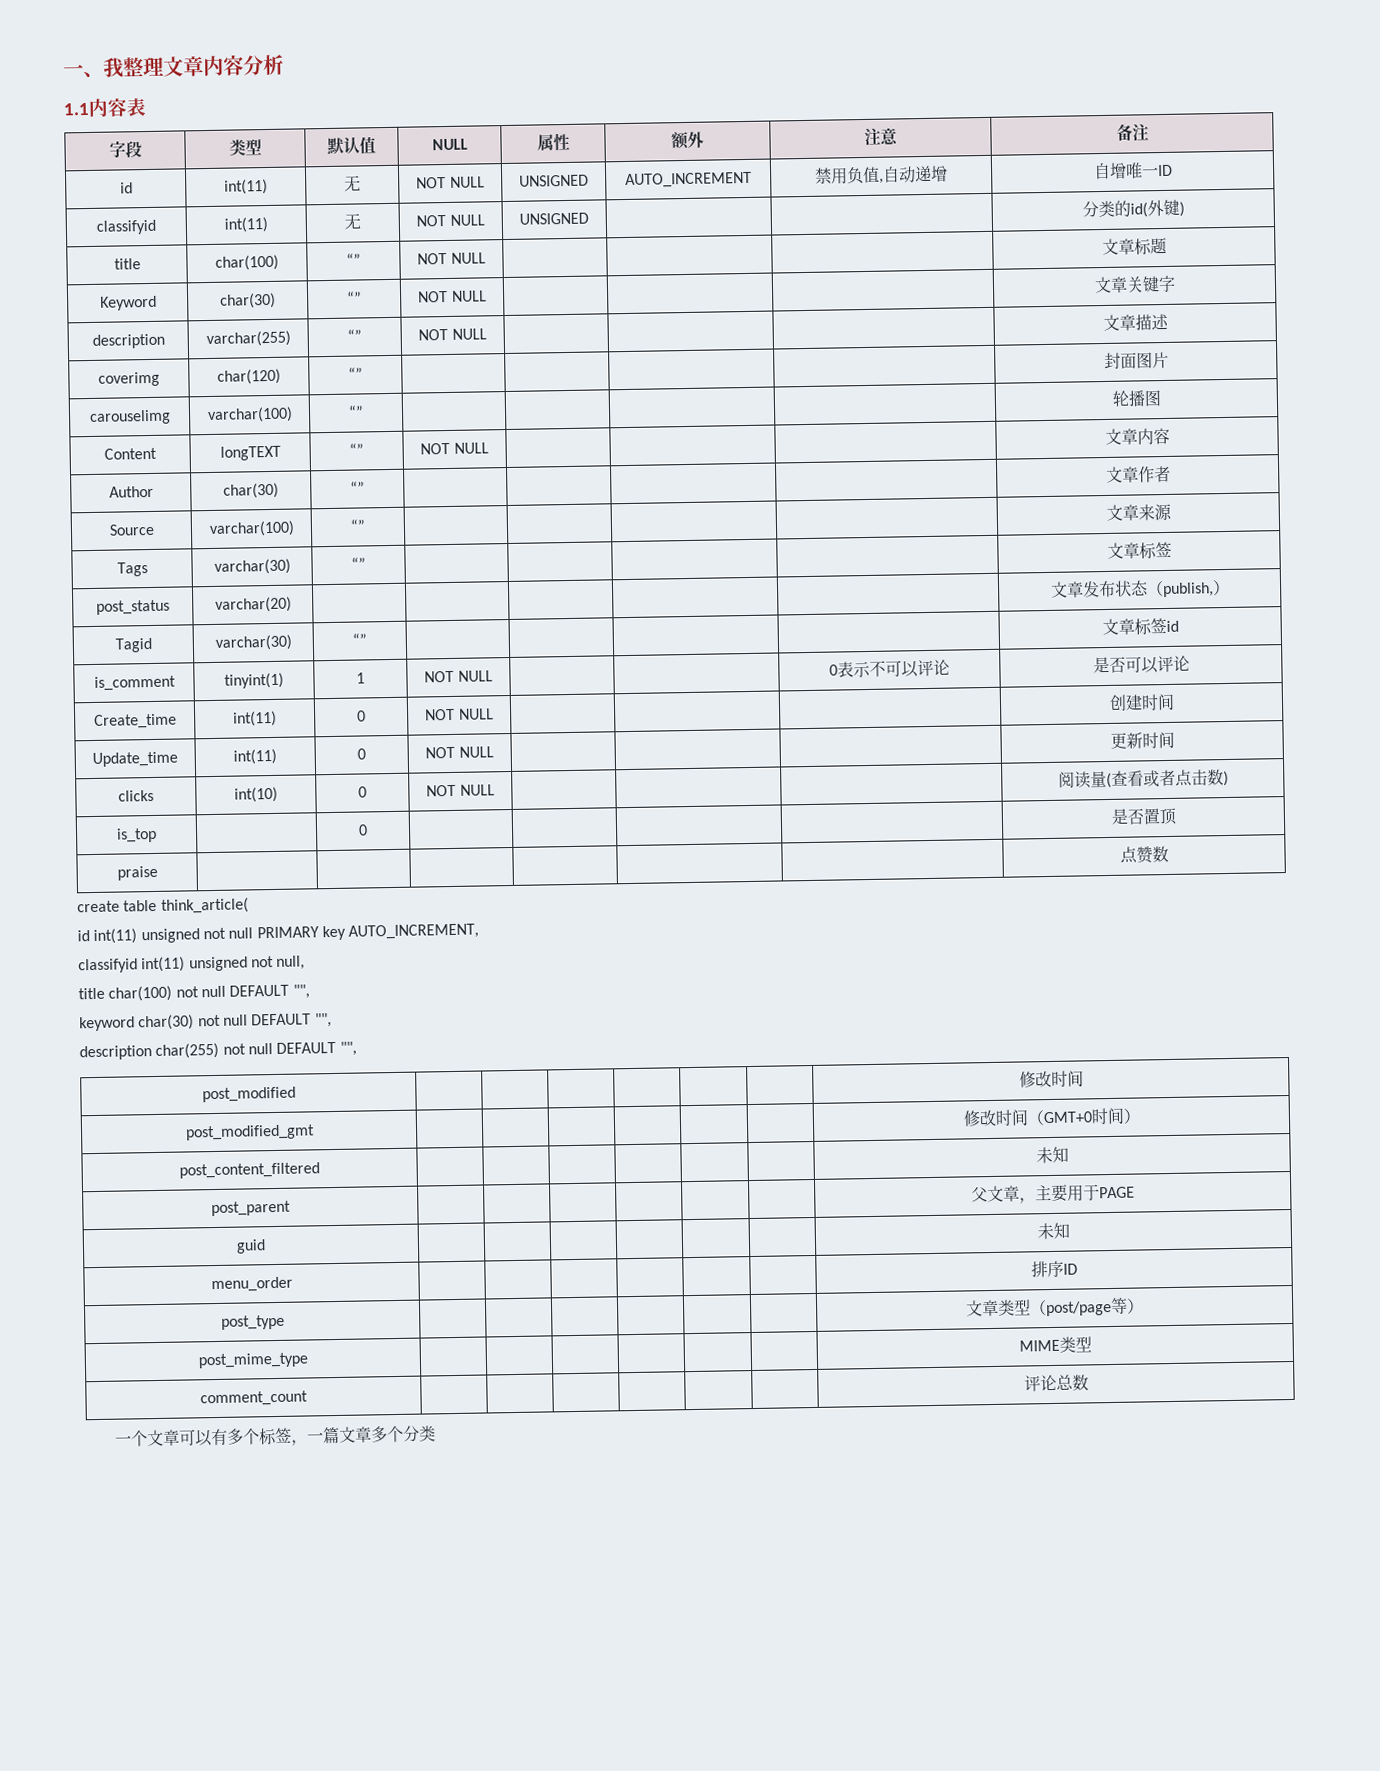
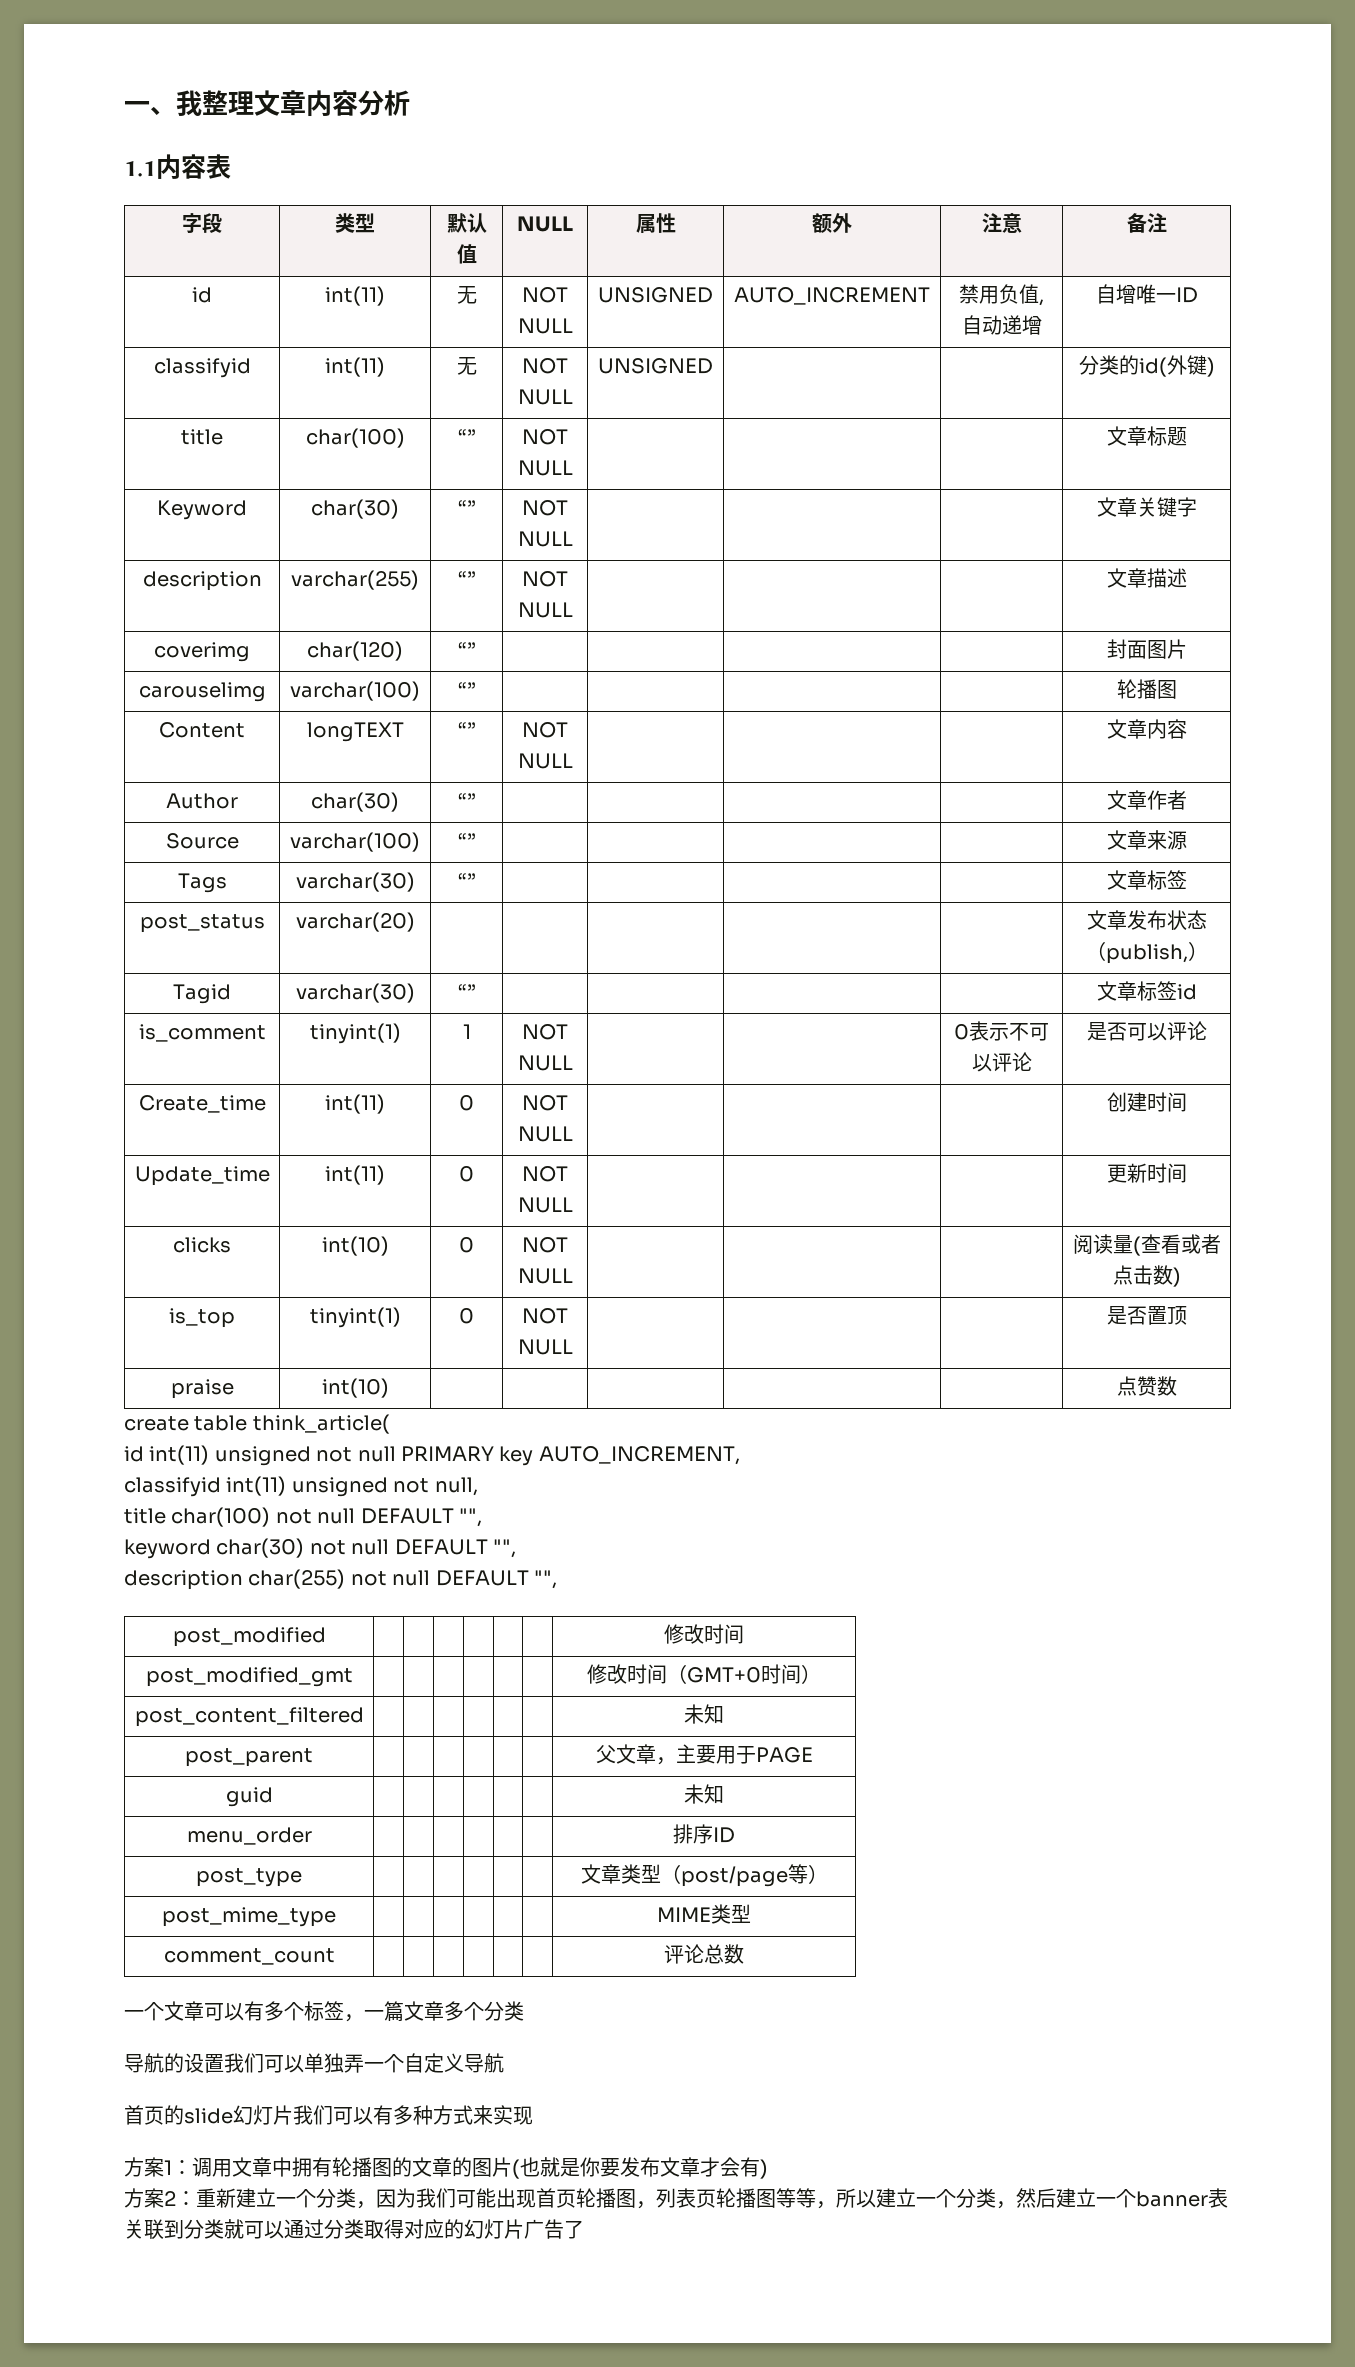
- is_top | | 0 | | | | | 是否置顶
+ is_top | tinyint(1) | 0 | NOT NULL | | | | 是否置顶
- praise | | | | | | | 点赞数
+ praise | int(10) | | | | | | 点赞数
+ 导航的设置我们可以单独弄一个自定义导航
+ 首页的slide幻灯片我们可以有多种方式来实现
+ 方案1：调用文章中拥有轮播图的文章的图片(也就是你要发布文章才会有)
+ 方案2：重新建立一个分类，因为我们可能出现首页轮播图，列表页轮播图等等，所以建立一个分类，然后建立一个banner表关联到分类就可以通过分类取得对应的幻灯片广告了

